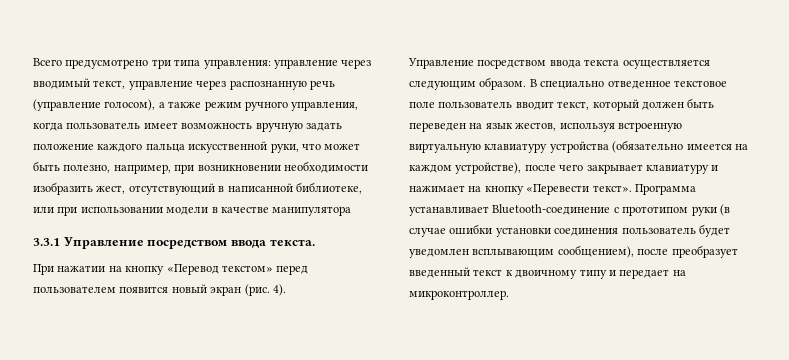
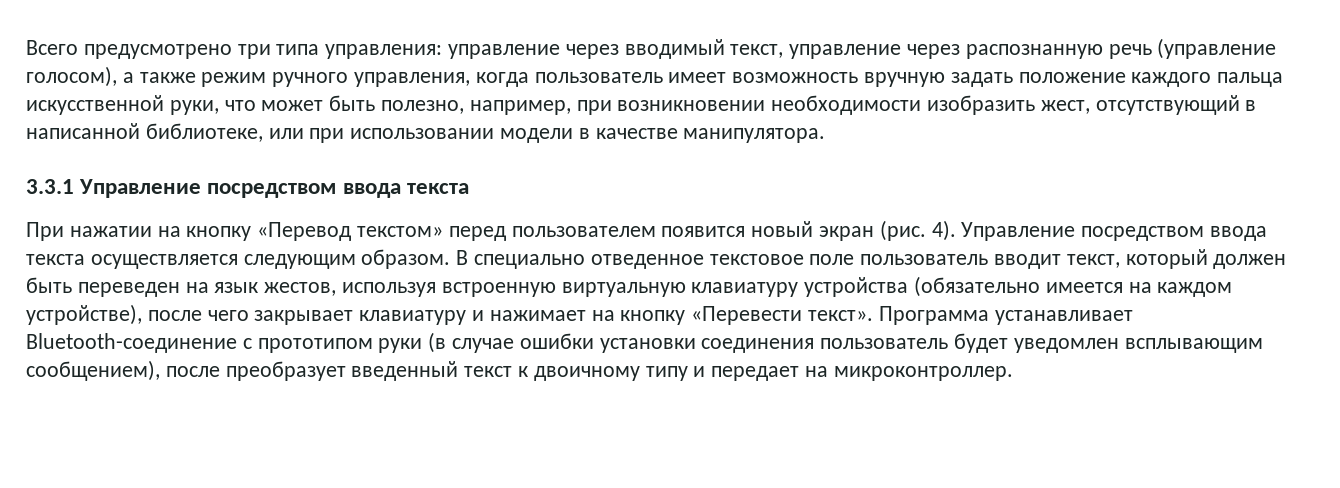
- Всего предусмотрено три типа управления: управление через вводимый текст, управление через распознанную речь (управление голосом), а также режим ручного управления, когда пользователь имеет возможность вручную задать положение каждого пальца искусственной руки, что может быть полезно, например, при возникновении необходимости изобразить жест, отсутствующий в написанной библиотеке, или при использовании модели в качестве манипулятора
+ Всего предусмотрено три типа управления: управление через вводимый текст, управление через распознанную речь (управление голосом), а также режим ручного управления, когда пользователь имеет возможность вручную задать положение каждого пальца искусственной руки, что может быть полезно, например, при возникновении необходимости изобразить жест, отсутствующий в написанной библиотеке, или при использовании модели в качестве манипулятора.
- 3.3.1 Управление посредством ввода текста.
+ 3.3.1 Управление посредством ввода текста
- 4).
- Управление посредством ввода текста осуществляется следующим образом.
+ 4). Управление посредством ввода текста осуществляется следующим образом.

